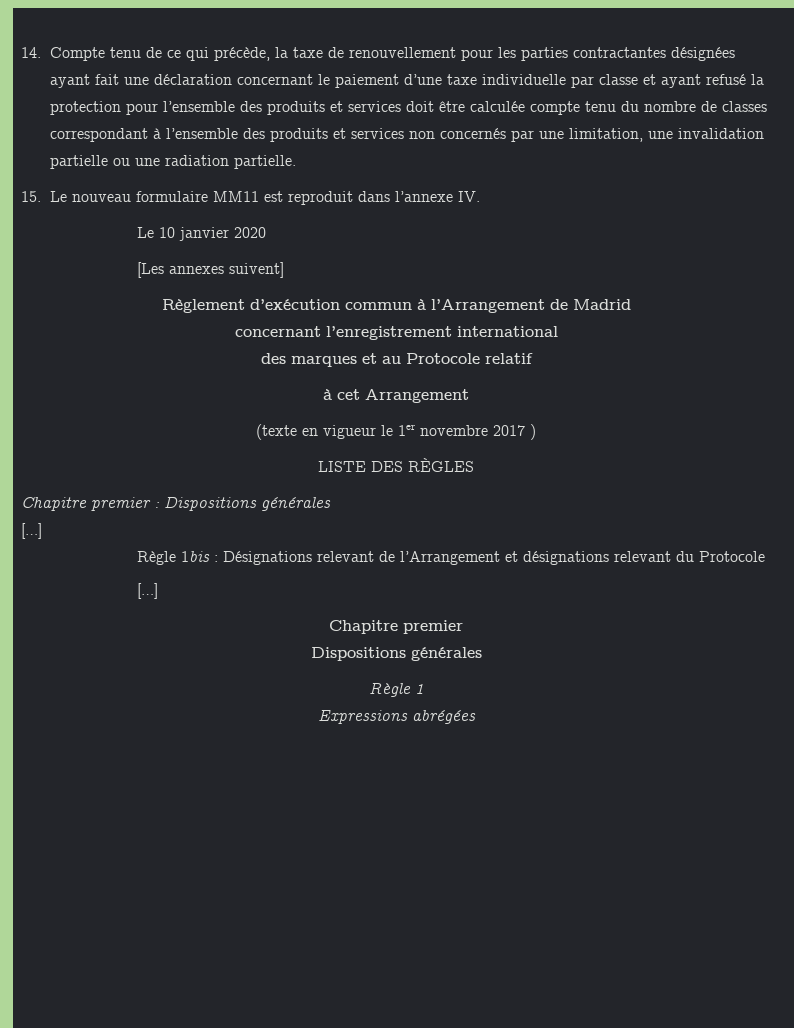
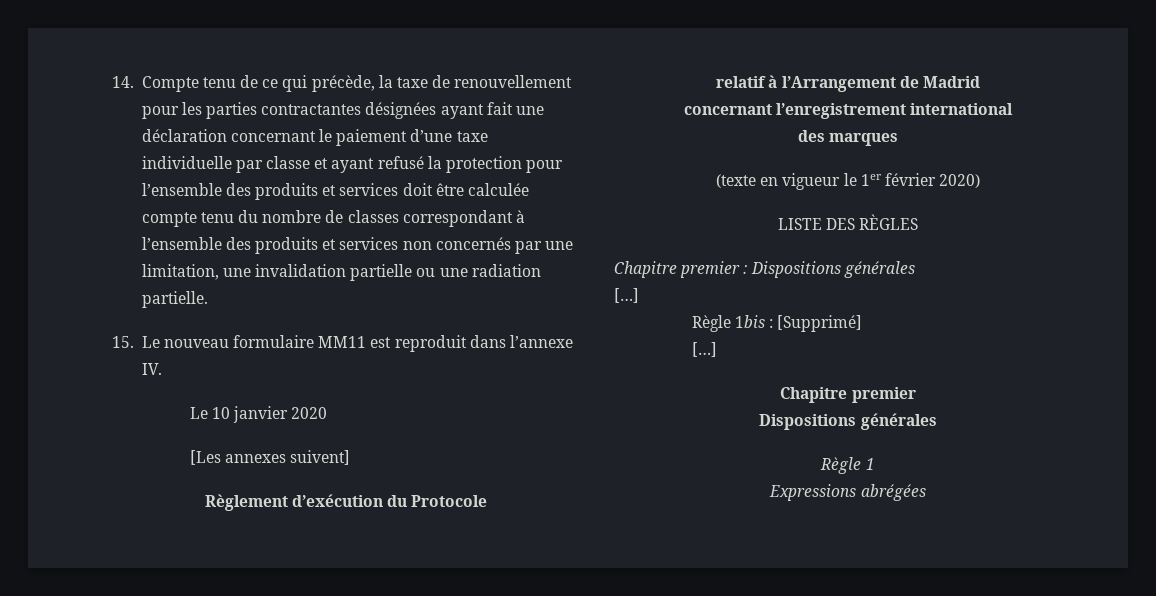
- Règlement d’exécution commun à l’Arrangement de Madrid
+ Règlement d’exécution du Protocole
+ relatif à l’Arrangement de Madrid
- des marques et au Protocole relatif
- à cet Arrangement
+ des marques
- (texte en vigueur le 1er novembre 2017 )
+ (texte en vigueur le 1er février 2020)
- Règle 1bis : Désignations relevant de l’Arrangement et désignations relevant du Protocole
+ Règle 1bis : [Supprimé]

